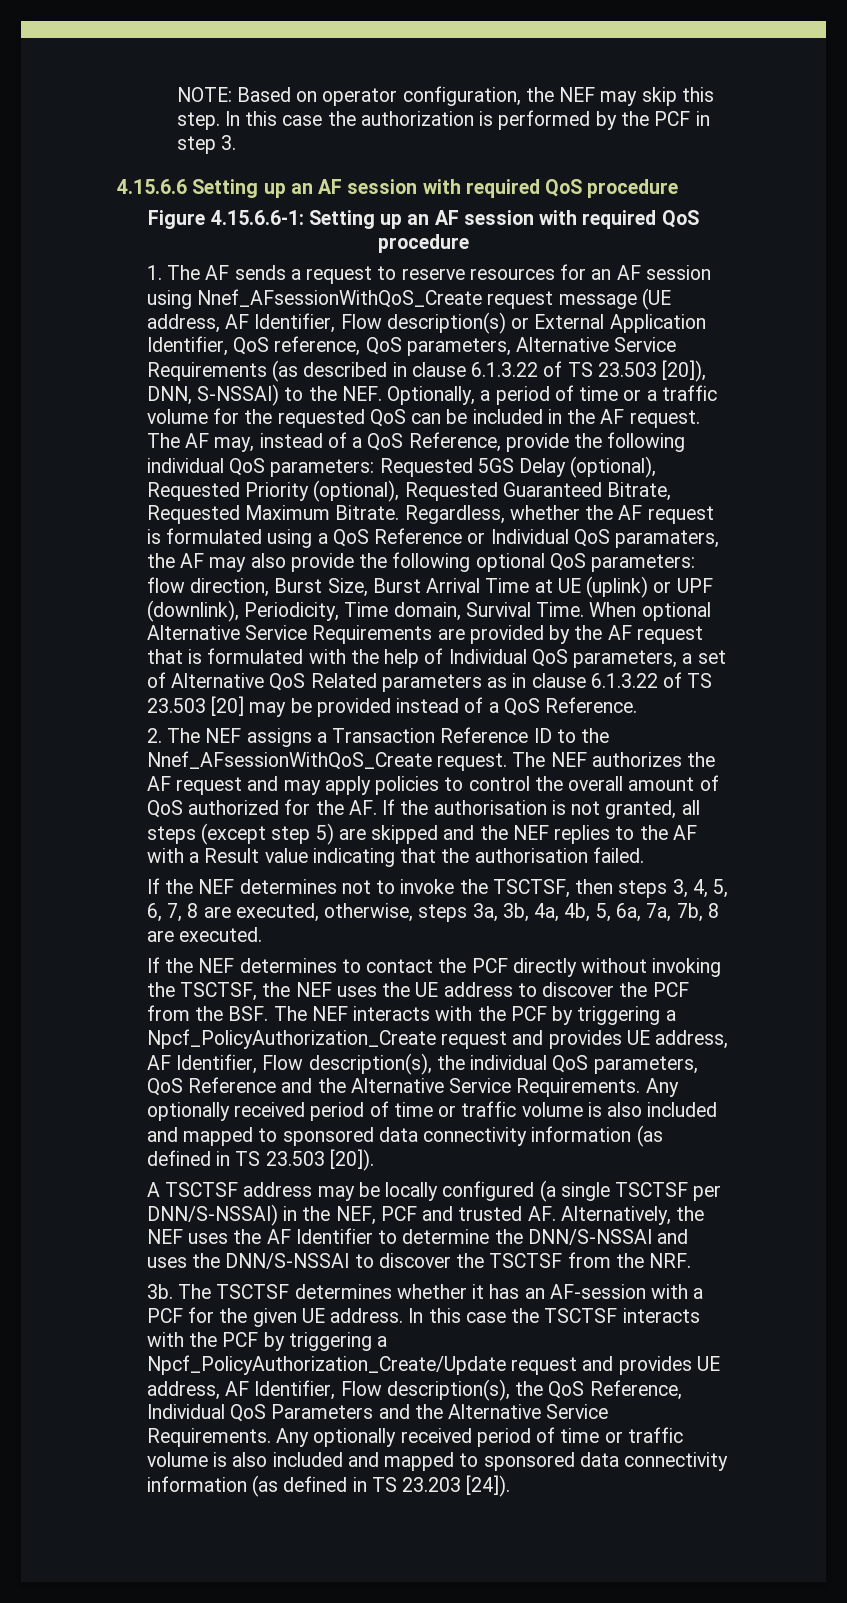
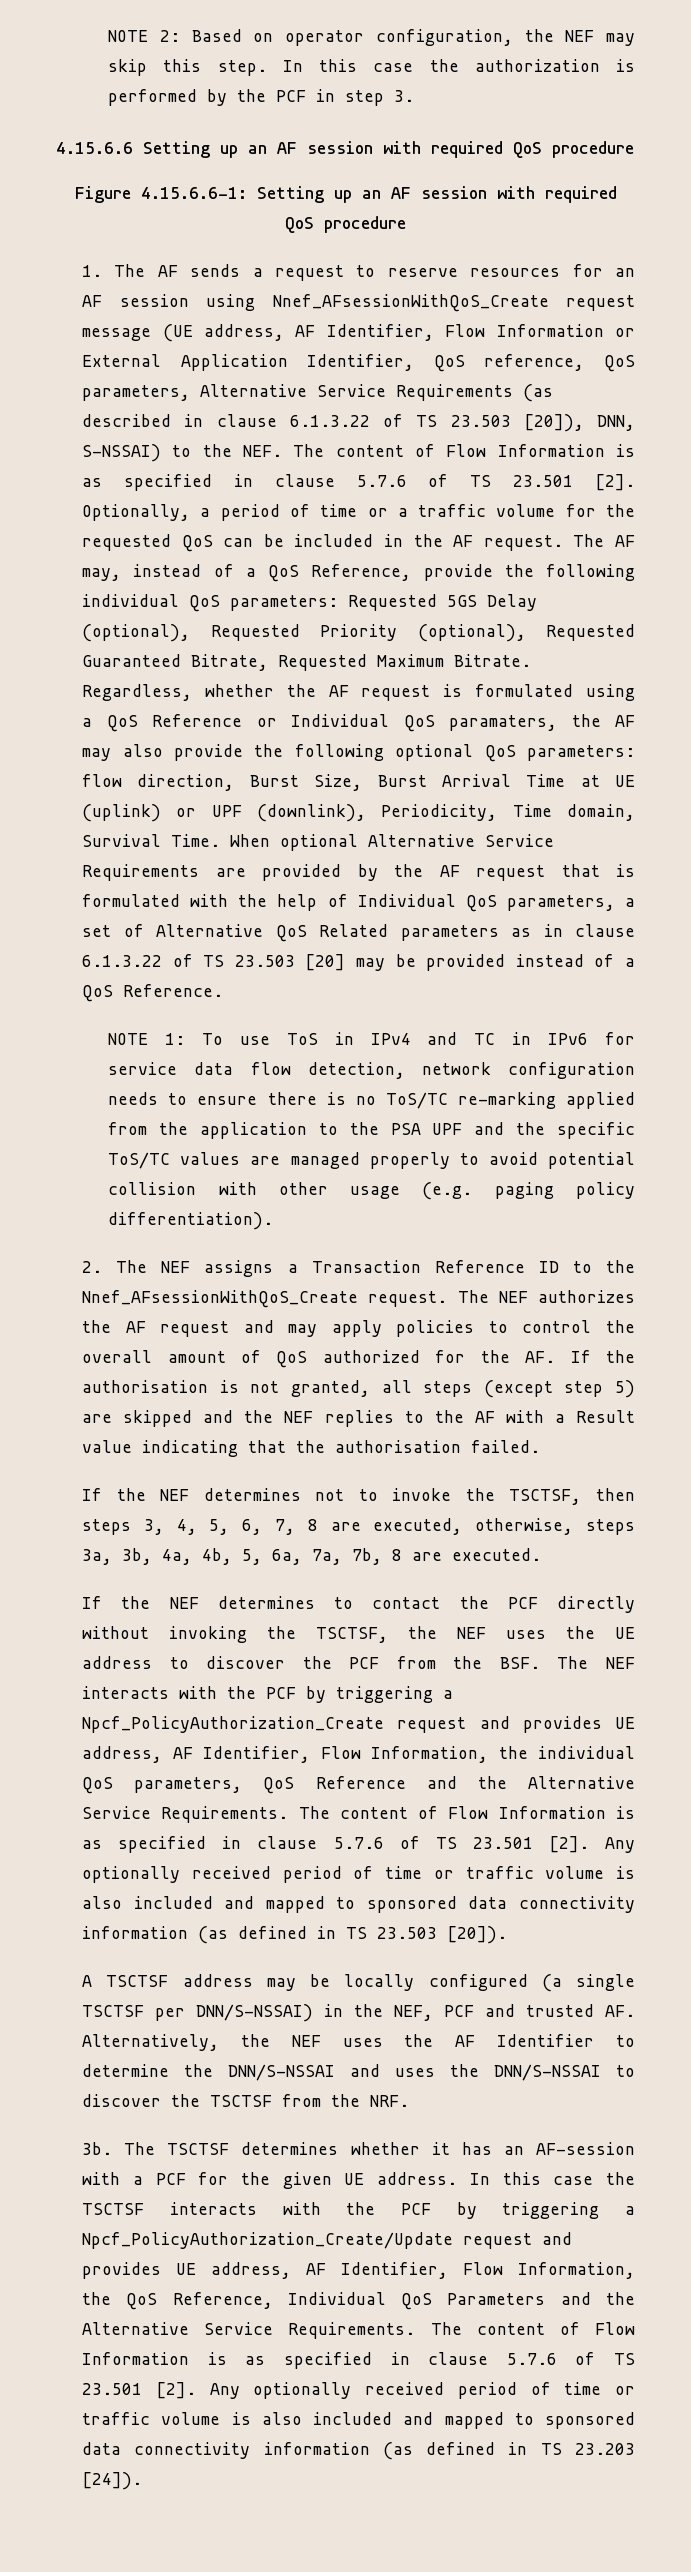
- NOTE: Based on operator configuration, the NEF may skip this step.
+ NOTE 2: Based on operator configuration, the NEF may skip this step.
- 1. The AF sends a request to reserve resources for an AF session using Nnef_AFsessionWithQoS_Create request message (UE address, AF Identifier, Flow description(s) or External Application Identifier, QoS reference, QoS parameters, Alternative Service Requirements (as described in clause 6.1.3.22 of TS 23.503 [20]), DNN, S-NSSAI) to the NEF. Optionally, a period of time or a traffic volume for the requested QoS can be included in the AF request.
+ 1. The AF sends a request to reserve resources for an AF session using Nnef_AFsessionWithQoS_Create request message (UE address, AF Identifier, Flow Information or External Application Identifier, QoS reference, QoS parameters, Alternative Service Requirements (as described in clause 6.1.3.22 of TS 23.503 [20]), DNN, S-NSSAI) to the NEF. The content of Flow Information is as specified in clause 5.7.6 of TS 23.501 [2]. Optionally, a period of time or a traffic volume for the requested QoS can be included in the AF request.
+ NOTE 1: To use ToS in IPv4 and TC in IPv6 for service data flow detection, network configuration needs to ensure there is no ToS/TC re-marking applied from the application to the PSA UPF and the specific ToS/TC values are managed properly to avoid potential collision with other usage (e.g. paging policy differentiation).
- If the NEF determines to contact the PCF directly without invoking the TSCTSF, the NEF uses the UE address to discover the PCF from the BSF. The NEF interacts with the PCF by triggering a Npcf_PolicyAuthorization_Create request and provides UE address, AF Identifier, Flow description(s), the individual QoS parameters, QoS Reference and the Alternative Service Requirements.
+ If the NEF determines to contact the PCF directly without invoking the TSCTSF, the NEF uses the UE address to discover the PCF from the BSF. The NEF interacts with the PCF by triggering a Npcf_PolicyAuthorization_Create request and provides UE address, AF Identifier, Flow Information, the individual QoS parameters, QoS Reference and the Alternative Service Requirements. The content of Flow Information is as specified in clause 5.7.6 of TS 23.501 [2].
- In this case the TSCTSF interacts with the PCF by triggering a Npcf_PolicyAuthorization_Create/Update request and provides UE address, AF Identifier, Flow description(s), the QoS Reference, Individual QoS Parameters and the Alternative Service Requirements.
+ In this case the TSCTSF interacts with the PCF by triggering a Npcf_PolicyAuthorization_Create/Update request and provides UE address, AF Identifier, Flow Information, the QoS Reference, Individual QoS Parameters and the Alternative Service Requirements. The content of Flow Information is as specified in clause 5.7.6 of TS 23.501 [2].

